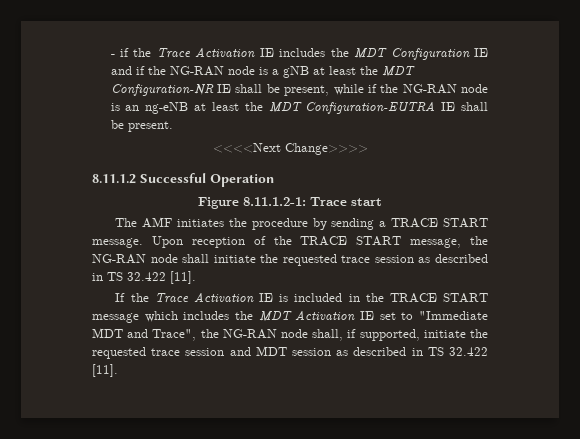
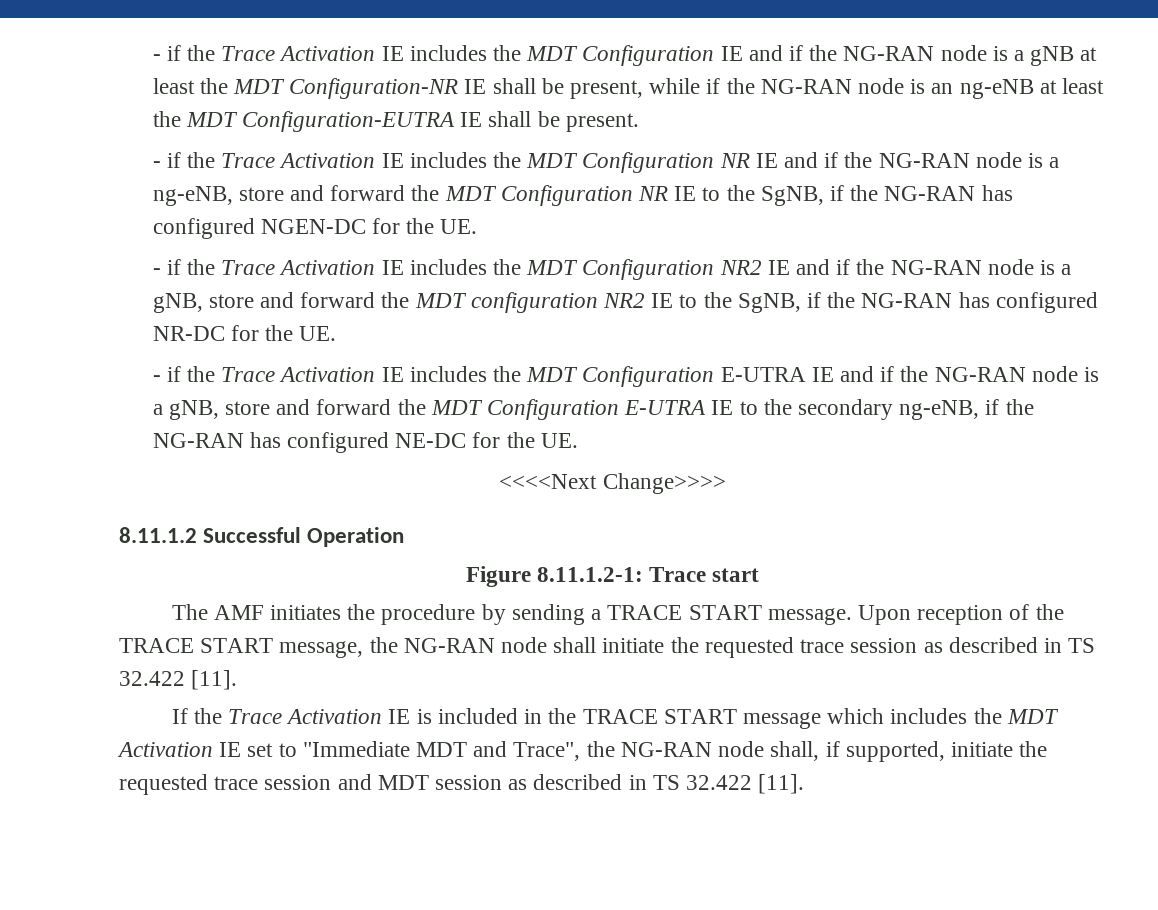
+ - if the Trace Activation IE includes the MDT Configuration NR IE and if the NG-RAN node is a ng-eNB, store and forward the MDT Configuration NR IE to the SgNB, if the NG-RAN has configured NGEN-DC for the UE.
+ - if the Trace Activation IE includes the MDT Configuration NR2 IE and if the NG-RAN node is a gNB, store and forward the MDT configuration NR2 IE to the SgNB, if the NG-RAN has configured NR-DC for the UE.
+ - if the Trace Activation IE includes the MDT Configuration E-UTRA IE and if the NG-RAN node is a gNB, store and forward the MDT Configuration E-UTRA IE to the secondary ng-eNB, if the NG-RAN has configured NE-DC for the UE.

